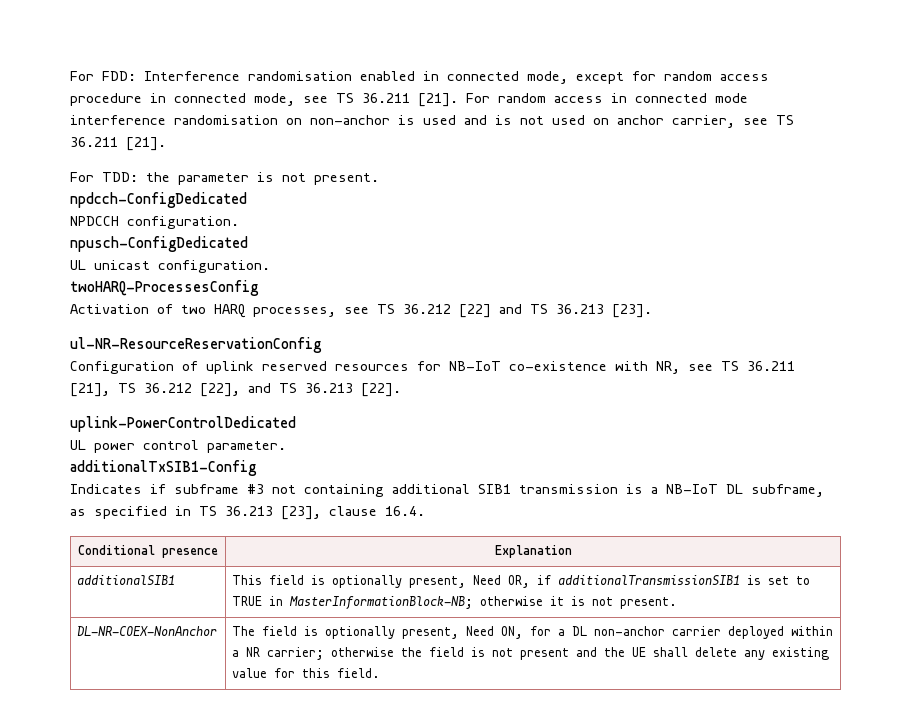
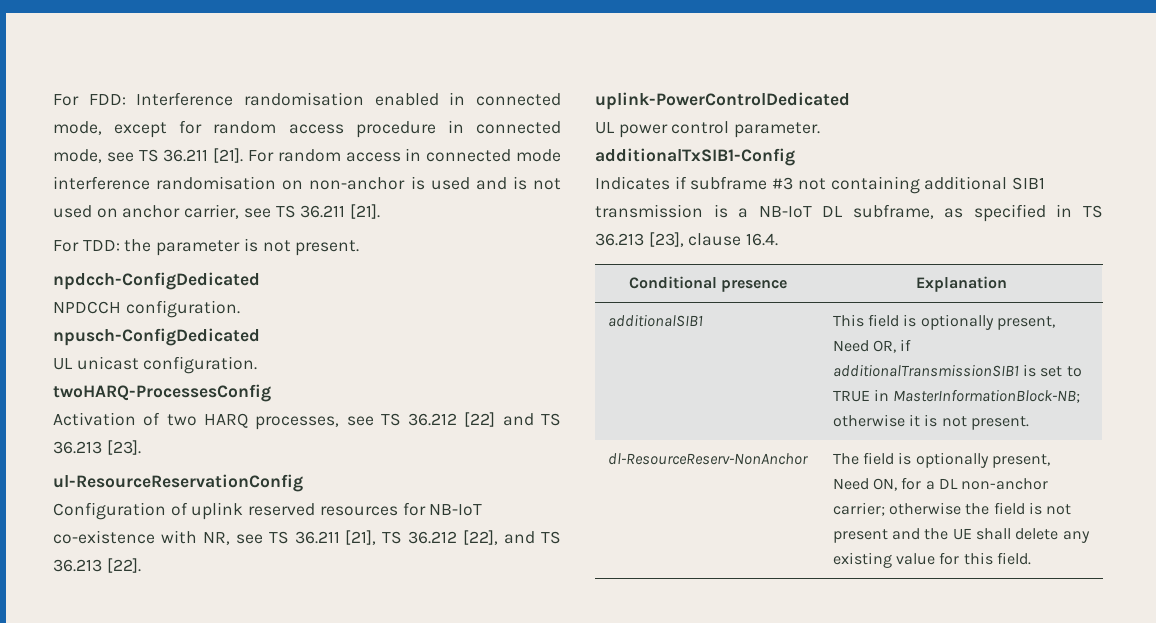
- ul-NR-ResourceReservationConfig
+ ul-ResourceReservationConfig
- DL-NR-COEX-NonAnchor | The field is optionally present, Need ON, for a DL non-anchor carrier deployed within a NR carrier; otherwise the field is not present and the UE shall delete any existing value for this field.
+ dl-ResourceReserv-NonAnchor | The field is optionally present, Need ON, for a DL non-anchor carrier; otherwise the field is not present and the UE shall delete any existing value for this field.

